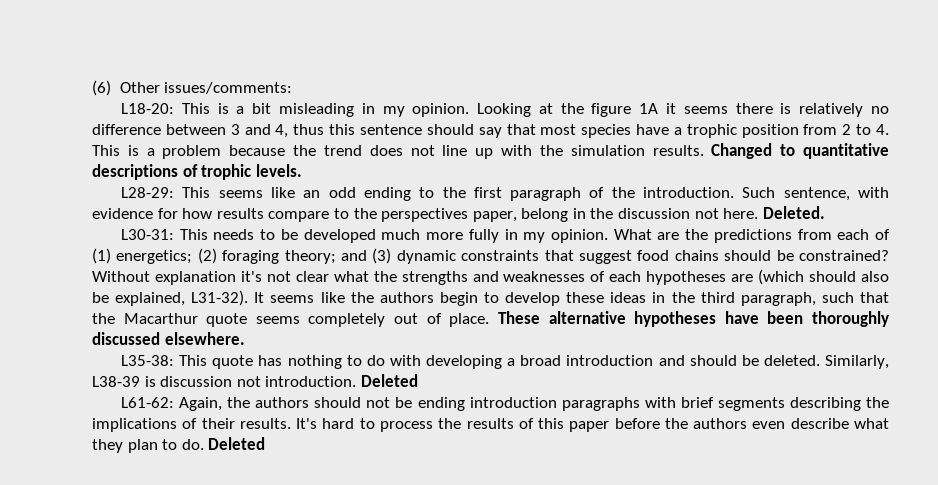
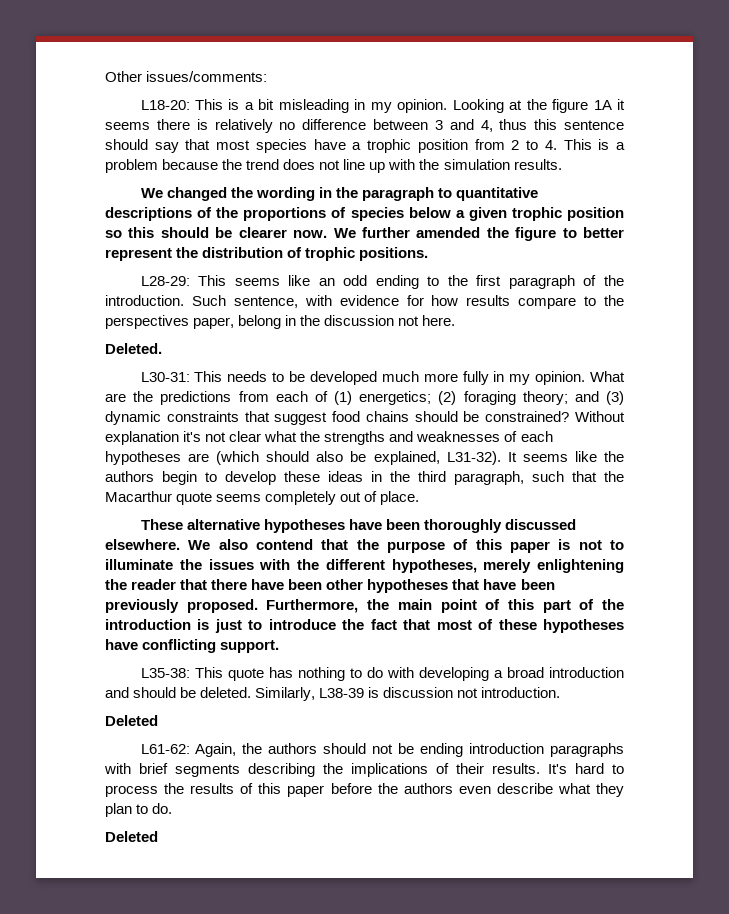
- (6) Other issues/comments:
+ Other issues/comments:
- Looking at the figure 1A it seems there is relatively no difference between 3 and 4, thus this sentence should say that most species have a trophic position from 2 to 4. This is a problem because the trend does not line up with the simulation results. Changed to quantitative descriptions of trophic levels.
+ Looking at the figure 1A it seems there is relatively no difference between 3 and 4, thus this sentence should say that most species have a trophic position from 2 to 4. This is a problem because the trend does not line up with the simulation results.
+ We changed the wording in the paragraph to quantitative descriptions of the proportions of species below a given trophic position so this should be clearer now. We further amended the figure to better represent the distribution of trophic positions.
- Such sentence, with evidence for how results compare to the perspectives paper, belong in the discussion not here. Deleted.
+ Such sentence, with evidence for how results compare to the perspectives paper, belong in the discussion not here.
+ Deleted.
- It seems like the authors begin to develop these ideas in the third paragraph, such that the Macarthur quote seems completely out of place. These alternative hypotheses have been thoroughly discussed elsewhere.
+ It seems like the authors begin to develop these ideas in the third paragraph, such that the Macarthur quote seems completely out of place.
+ These alternative hypotheses have been thoroughly discussed elsewhere. We also contend that the purpose of this paper is not to illuminate the issues with the different hypotheses, merely enlightening the reader that there have been other hypotheses that have been previously proposed. Furthermore, the main point of this part of the introduction is just to introduce the fact that most of these hypotheses have conflicting support.
- Similarly, L38-39 is discussion not introduction. Deleted
+ Similarly, L38-39 is discussion not introduction.
+ Deleted
- It's hard to process the results of this paper before the authors even describe what they plan to do. Deleted
+ It's hard to process the results of this paper before the authors even describe what they plan to do.
+ Deleted

